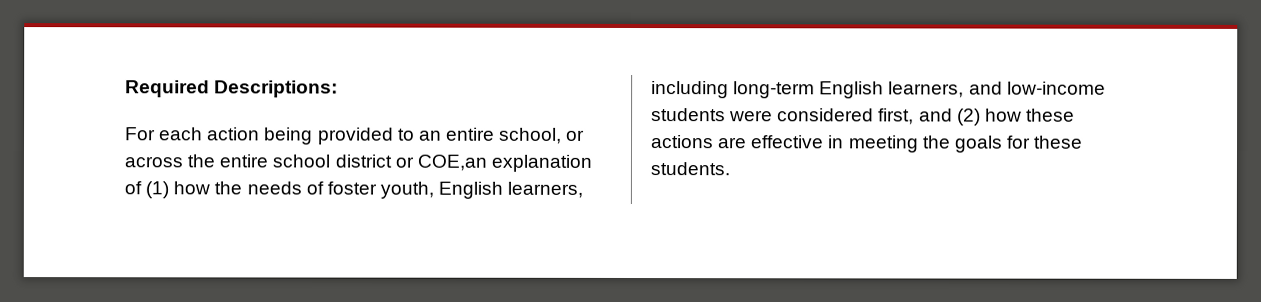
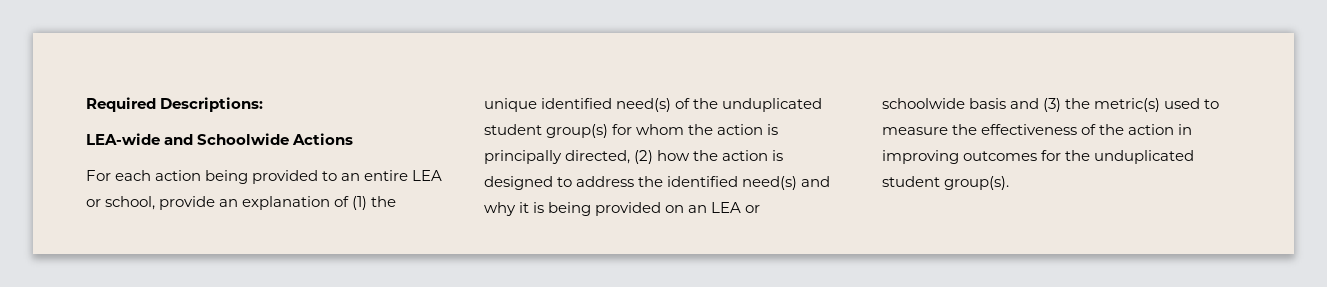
+ LEA-wide and Schoolwide Actions
- For each action being provided to an entire school, or across the entire school district or COE,an explanation of (1) how the needs of foster youth, English learners, including long-term English learners, and low-income students were considered first, and (2) how these actions are effective in meeting the goals for these students.
+ For each action being provided to an entire LEA or school, provide an explanation of (1) the unique identified need(s) of the unduplicated student group(s) for whom the action is principally directed, (2) how the action is designed to address the identified need(s) and why it is being provided on an LEA or schoolwide basis and (3) the metric(s) used to measure the effectiveness of the action in improving outcomes for the unduplicated student group(s).

